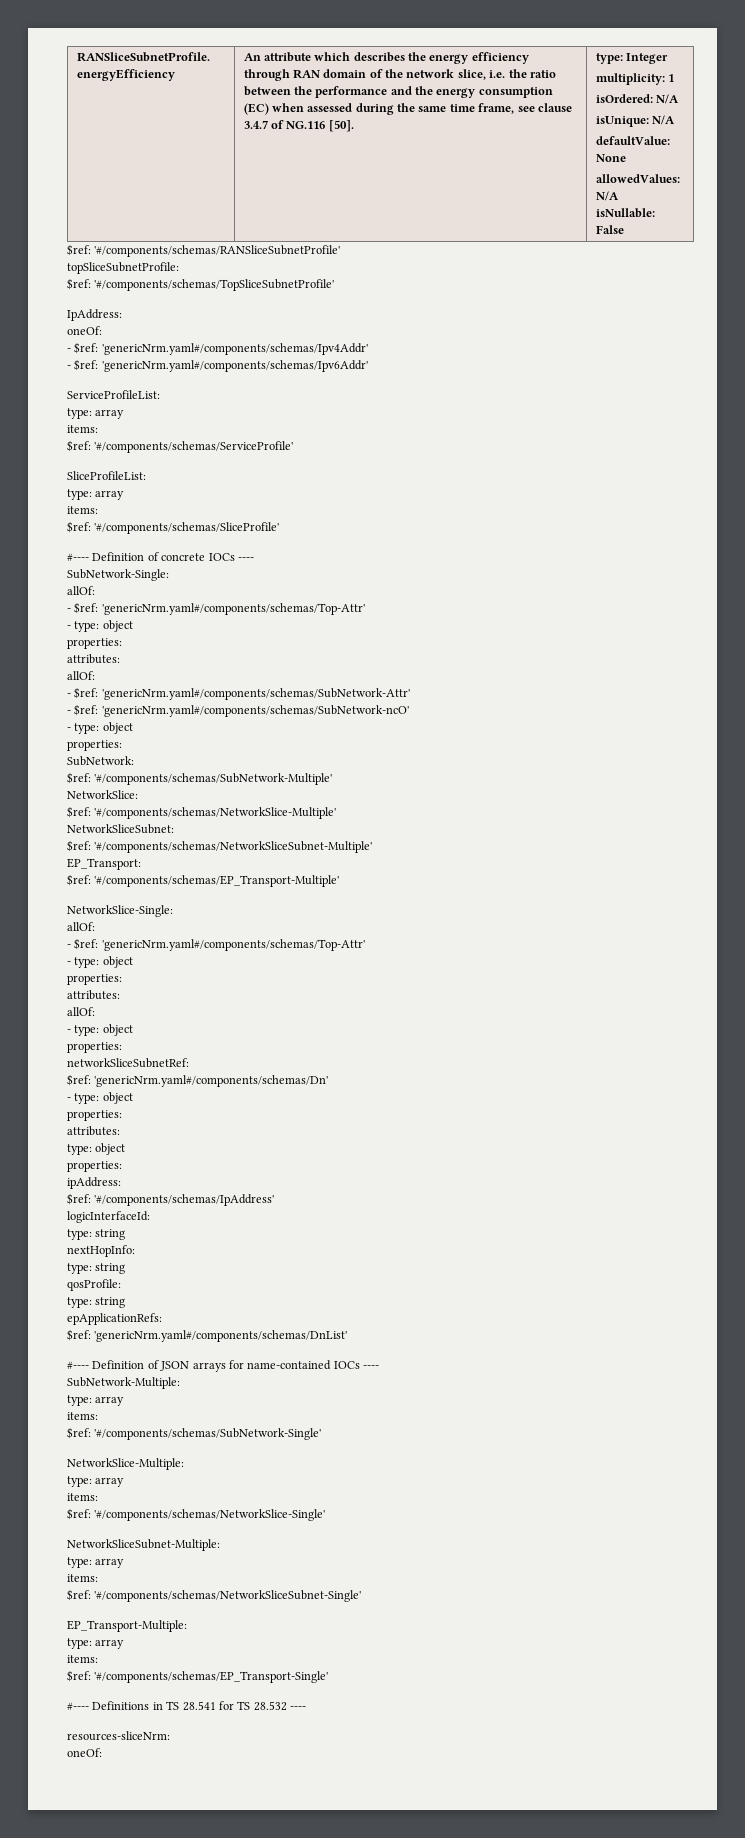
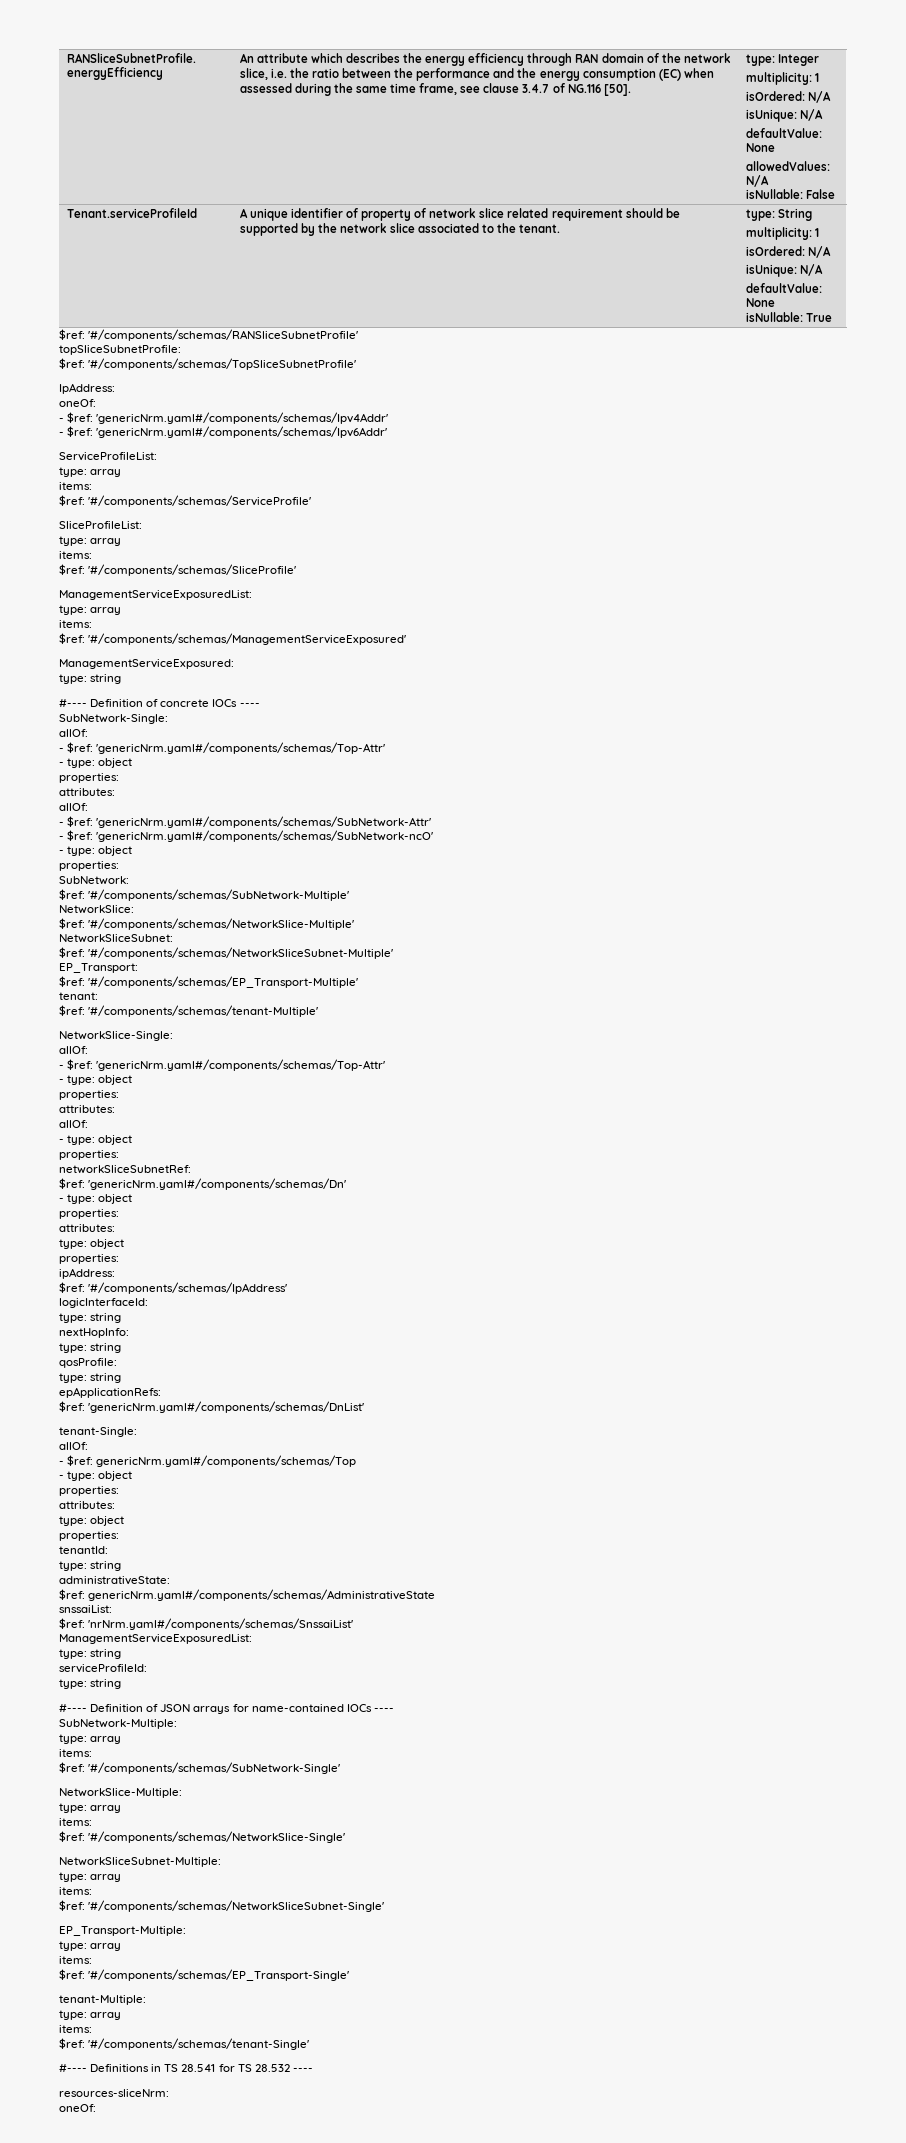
+ Tenant.serviceProfileId | A unique identifier of property of network slice related requirement should be supported by the network slice associated to the tenant. | type: String
+ multiplicity: 1
+ isOrdered: N/A
+ isUnique: N/A
+ defaultValue: None
+ isNullable: True
  $ref: '#/components/schemas/SliceProfile'
+ ManagementServiceExposuredList:
+ type: array
+ items:
+ $ref: '#/components/schemas/ManagementServiceExposured'
+ ManagementServiceExposured:
+ type: string
+ tenant:
+ $ref: '#/components/schemas/tenant-Multiple'
+ tenant-Single:
+ allOf:
+ - $ref: genericNrm.yaml#/components/schemas/Top
+ - type: object
+ properties:
+ attributes:
+ type: object
+ properties:
+ tenantId:
+ type: string
+ administrativeState:
+ $ref: genericNrm.yaml#/components/schemas/AdministrativeState
+ snssaiList:
+ $ref: 'nrNrm.yaml#/components/schemas/SnssaiList'
+ ManagementServiceExposuredList:
+ type: string
+ serviceProfileId:
+ type: string
+ tenant-Multiple:
+ type: array
+ items:
+ $ref: '#/components/schemas/tenant-Single'

